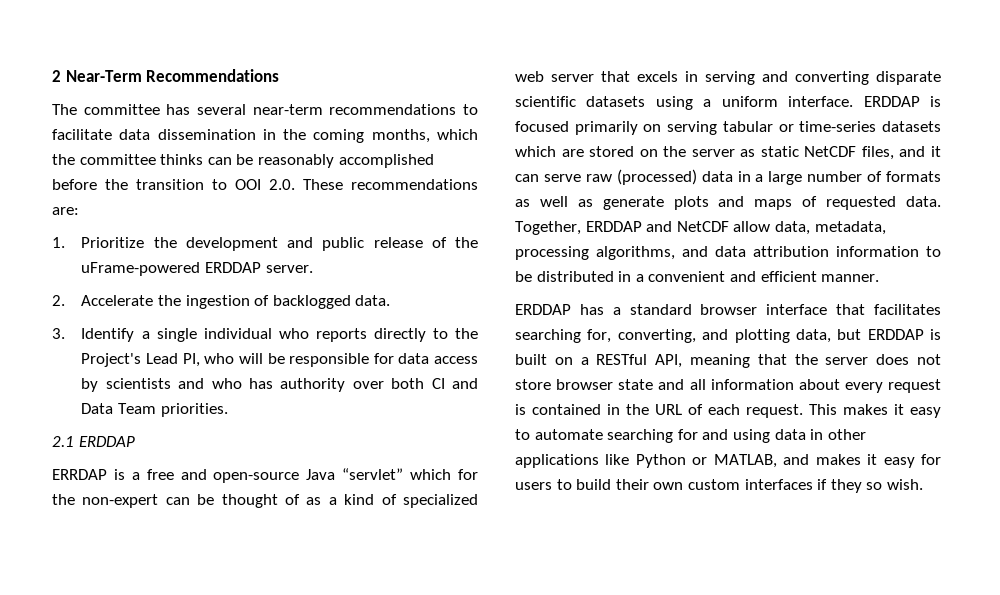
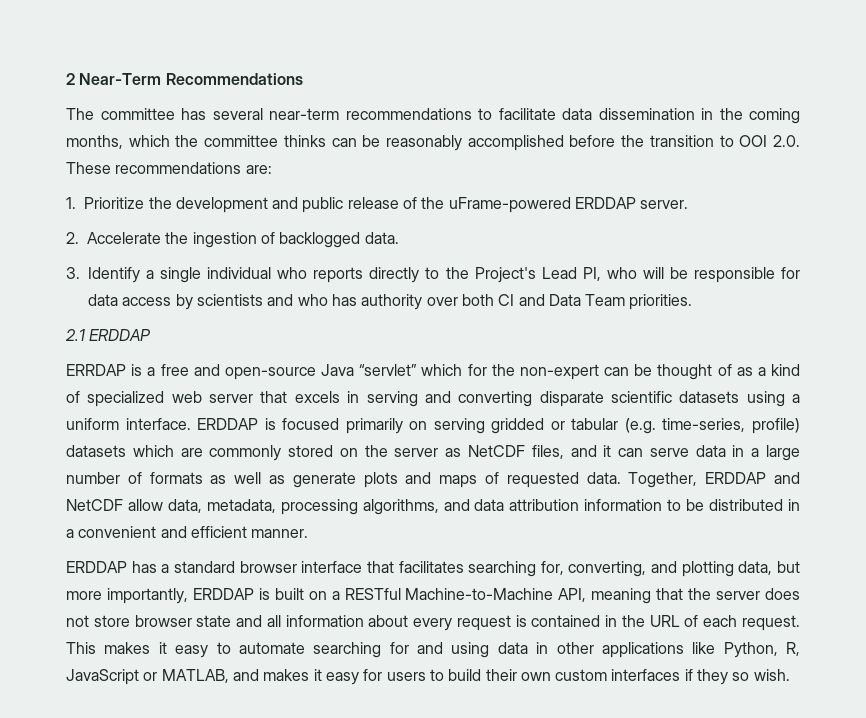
- ERDDAP is focused primarily on serving tabular or time-series datasets which are stored on the server as static NetCDF files, and it can serve raw (processed) data in a large number of formats as well as generate plots and maps of requested data.
+ ERDDAP is focused primarily on serving gridded or tabular (e.g. time-series, profile) datasets which are commonly stored on the server as NetCDF files, and it can serve data in a large number of formats as well as generate plots and maps of requested data.
- ERDDAP has a standard browser interface that facilitates searching for, converting, and plotting data, but ERDDAP is built on a RESTful API, meaning that the server does not store browser state and all information about every request is contained in the URL of each request.
+ ERDDAP has a standard browser interface that facilitates searching for, converting, and plotting data, but more importantly, ERDDAP is built on a RESTful Machine-to-Machine API, meaning that the server does not store browser state and all information about every request is contained in the URL of each request.
- This makes it easy to automate searching for and using data in other applications like Python or MATLAB, and makes it easy for users to build their own custom interfaces if they so wish.
+ This makes it easy to automate searching for and using data in other applications like Python, R, JavaScript or MATLAB, and makes it easy for users to build their own custom interfaces if they so wish.

